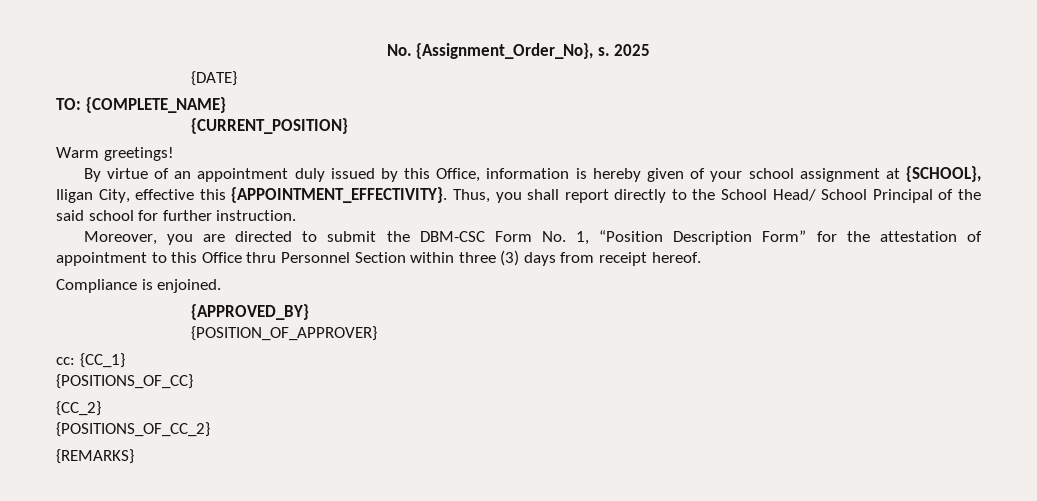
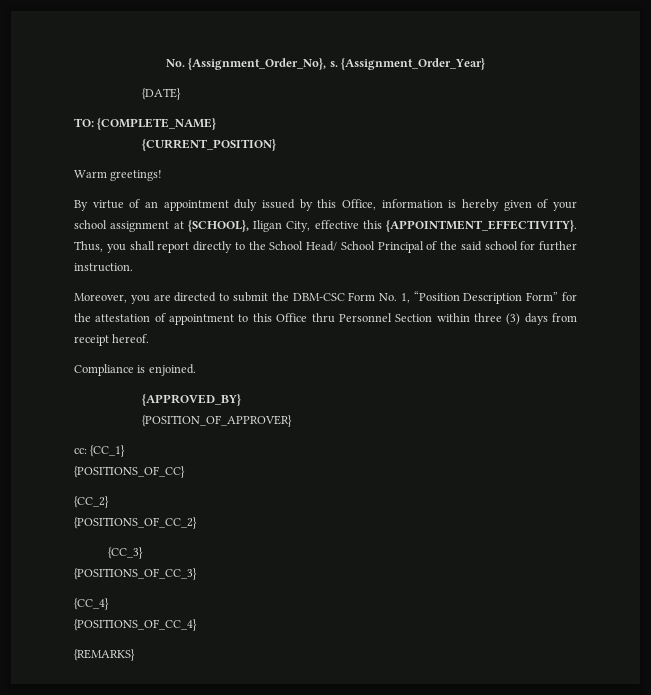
- 2025
+ {Assignment_Order_Year}
+ {CC_3}
+ {POSITIONS_OF_CC_3}
+ {CC_4}
+ {POSITIONS_OF_CC_4}

